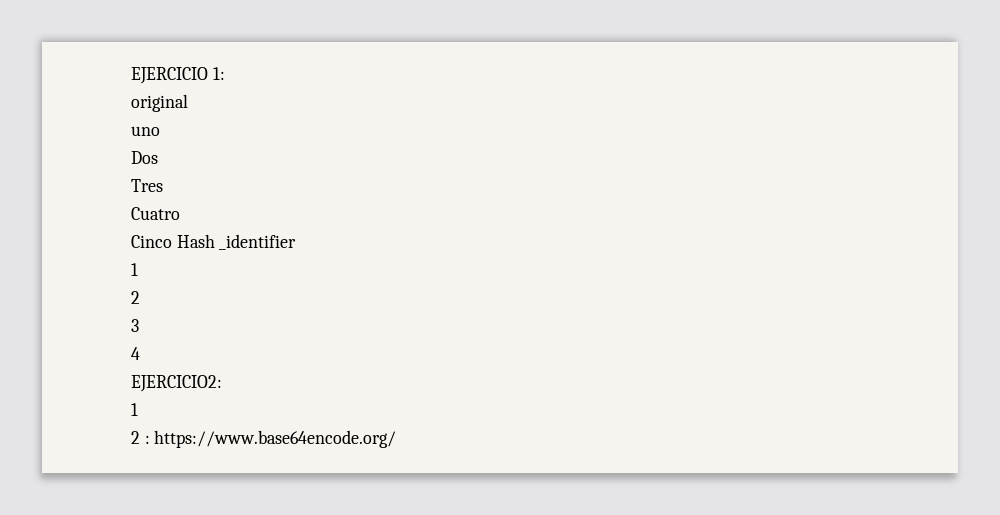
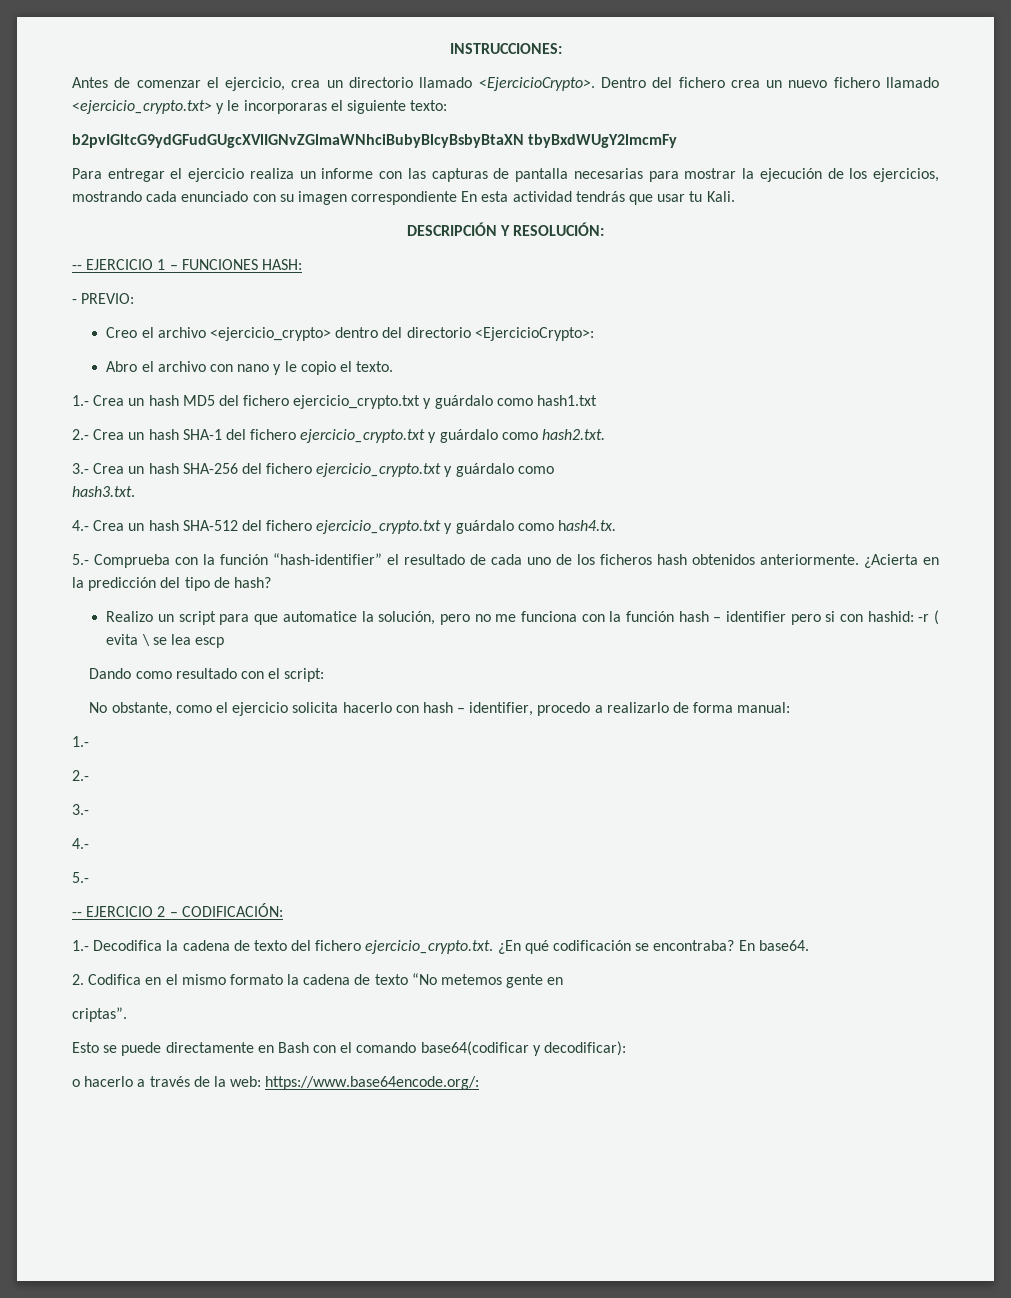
- EJERCICIO 1:
- original
- uno
- Dos
- Tres
- Cuatro
- Cinco Hash _identifier
- 1
- 2
- 3
- 4
- EJERCICIO2:
- 1
- 2 : https://www.base64encode.org/
+ INSTRUCCIONES:
+ Antes de comenzar el ejercicio, crea un directorio llamado <EjercicioCrypto>. Dentro del fichero crea un nuevo fichero llamado <ejercicio_crypto.txt> y le incorporaras el siguiente texto:
+ b2pvIGltcG9ydGFudGUgcXVlIGNvZGlmaWNhciBubyBlcyBsbyBtaXN tbyBxdWUgY2lmcmFy
+ Para entregar el ejercicio realiza un informe con las capturas de pantalla necesarias para mostrar la ejecución de los ejercicios, mostrando cada enunciado con su imagen correspondiente En esta actividad tendrás que usar tu Kali.
+ DESCRIPCIÓN Y RESOLUCIÓN:
+ -- EJERCICIO 1 – FUNCIONES HASH:
+ - PREVIO:
+ Creo el archivo <ejercicio_crypto> dentro del directorio <EjercicioCrypto>:
+ Abro el archivo con nano y le copio el texto.
+ 1.- Crea un hash MD5 del fichero ejercicio_crypto.txt y guárdalo como hash1.txt
+ 2.- Crea un hash SHA-1 del fichero ejercicio_crypto.txt y guárdalo como hash2.txt.
+ 3.- Crea un hash SHA-256 del fichero ejercicio_crypto.txt y guárdalo como
+ hash3.txt.
+ 4.- Crea un hash SHA-512 del fichero ejercicio_crypto.txt y guárdalo como hash4.tx.
+ 5.- Comprueba con la función “hash-identifier” el resultado de cada uno de los ficheros hash obtenidos anteriormente. ¿Acierta en la predicción del tipo de hash?
+ Realizo un script para que automatice la solución, pero no me funciona con la función hash – identifier pero si con hashid: -r ( evita \ se lea escp
+ Dando como resultado con el script:
+ No obstante, como el ejercicio solicita hacerlo con hash – identifier, procedo a realizarlo de forma manual:
+ 1.-
+ 2.-
+ 3.-
+ 4.-
+ 5.-
+ -- EJERCICIO 2 – CODIFICACIÓN:
+ 1.- Decodifica la cadena de texto del fichero ejercicio_crypto.txt. ¿En qué codificación se encontraba? En base64.
+ 2. Codifica en el mismo formato la cadena de texto “No metemos gente en
+ criptas”.
+ Esto se puede directamente en Bash con el comando base64(codificar y decodificar):
+ o hacerlo a través de la web: https://www.base64encode.org/:

